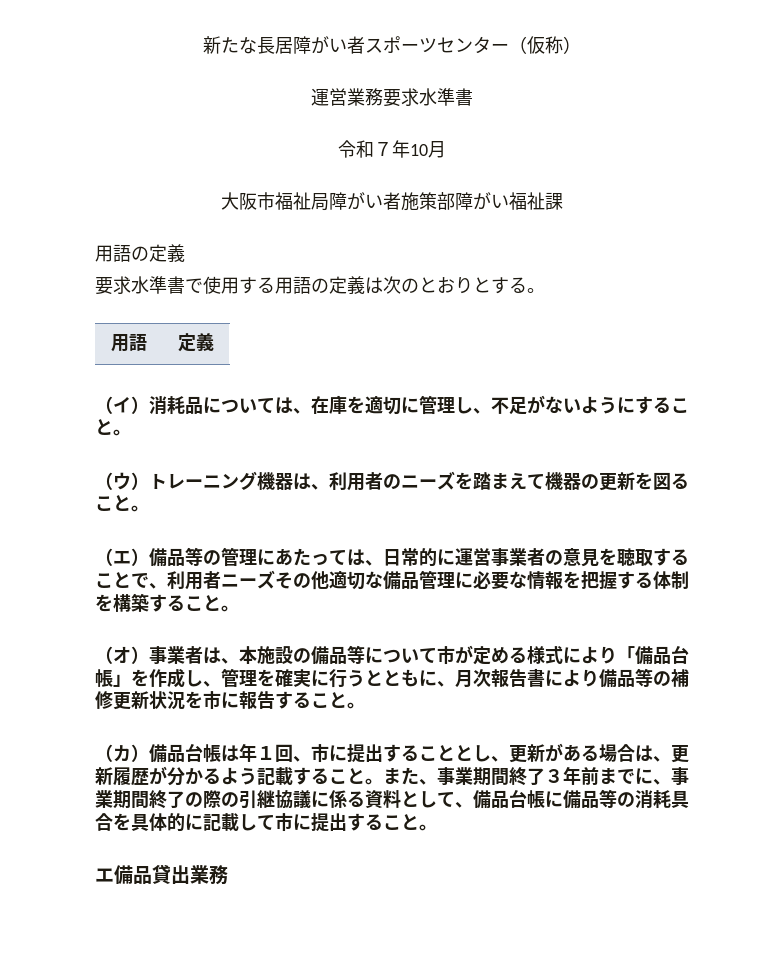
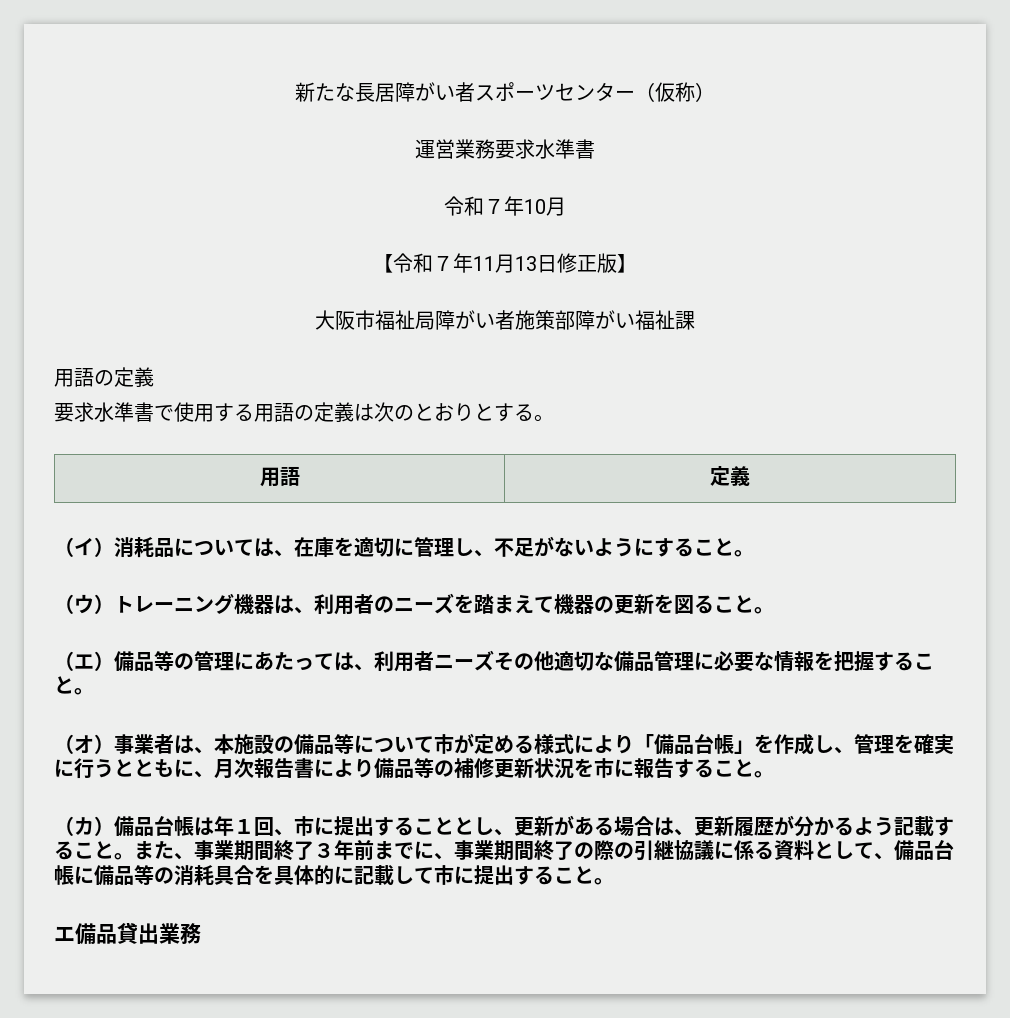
+ 【令和７年11月13日修正版】
- （エ）備品等の管理にあたっては、日常的に運営事業者の意見を聴取することで、利用者ニーズその他適切な備品管理に必要な情報を把握する体制を構築すること。
+ （エ）備品等の管理にあたっては、利用者ニーズその他適切な備品管理に必要な情報を把握すること。

